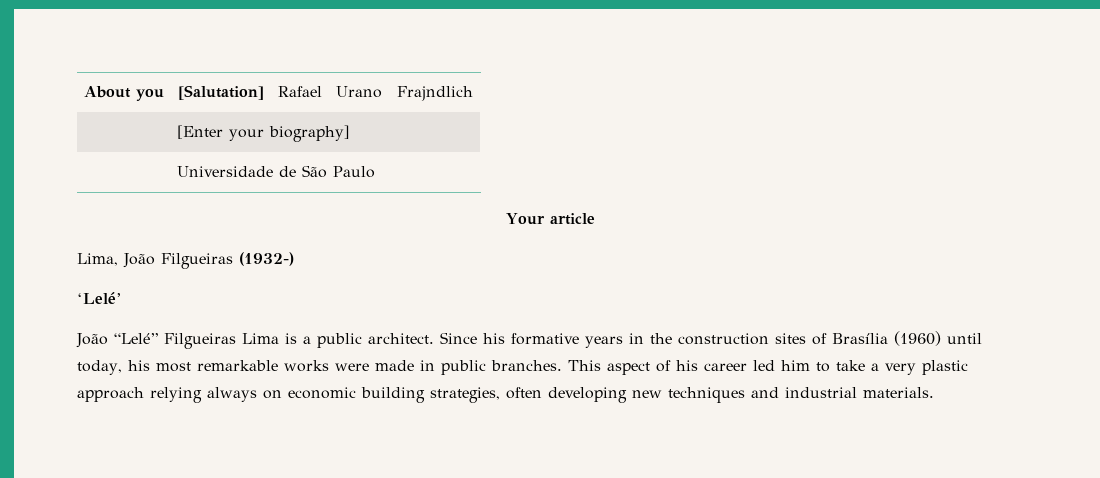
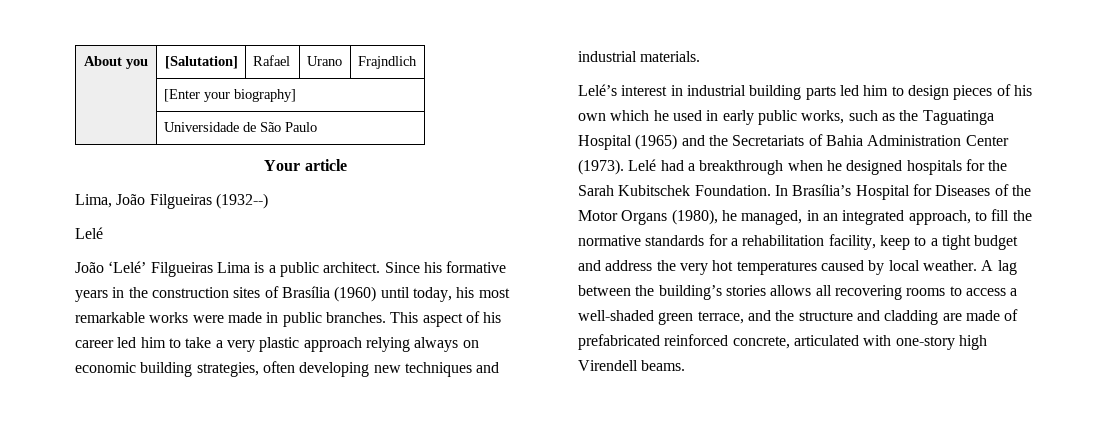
- Lima, João Filgueiras (1932-)
- ‘Lelé’
- João “Lelé” Filgueiras Lima is a public architect.
+ Lima, João Filgueiras (1932--)
+ Lelé
+ João ‘Lelé’ Filgueiras Lima is a public architect.
+ Lelé’s interest in industrial building parts led him to design pieces of his own which he used in early public works, such as the Taguatinga Hospital (1965) and the Secretariats of Bahia Administration Center (1973). Lelé had a breakthrough when he designed hospitals for the Sarah Kubitschek Foundation. In Brasília’s Hospital for Diseases of the Motor Organs (1980), he managed, in an integrated approach, to fill the normative standards for a rehabilitation facility, keep to a tight budget and address the very hot temperatures caused by local weather. A lag between the building’s stories allows all recovering rooms to access a well-shaded green terrace, and the structure and cladding are made of prefabricated reinforced concrete, articulated with one-story high Virendell beams.

